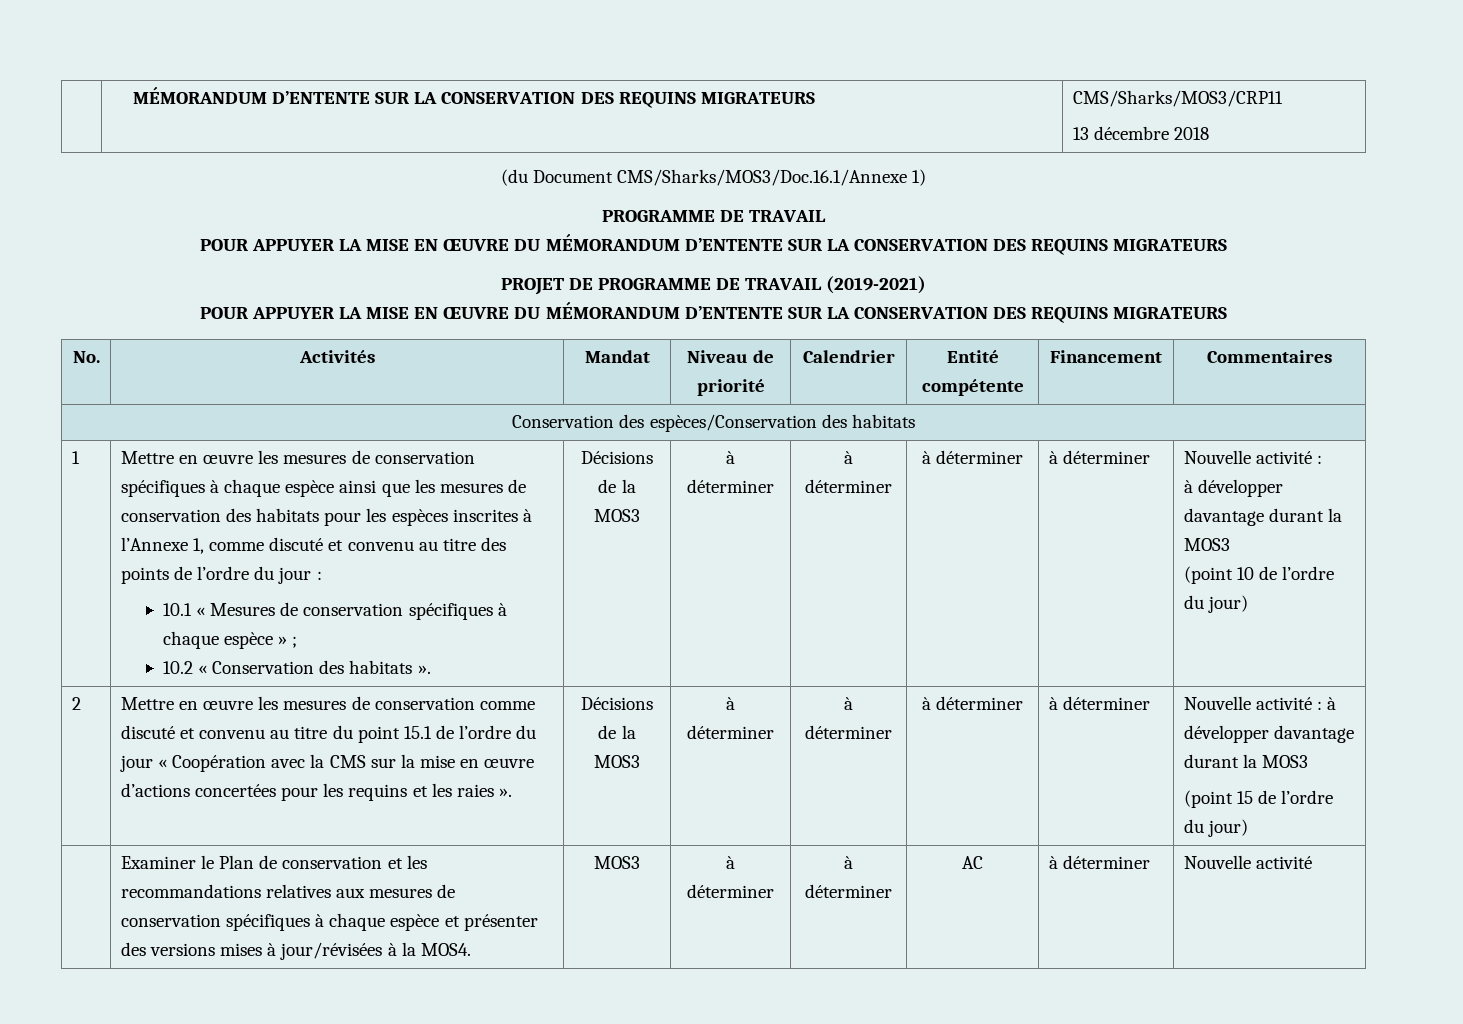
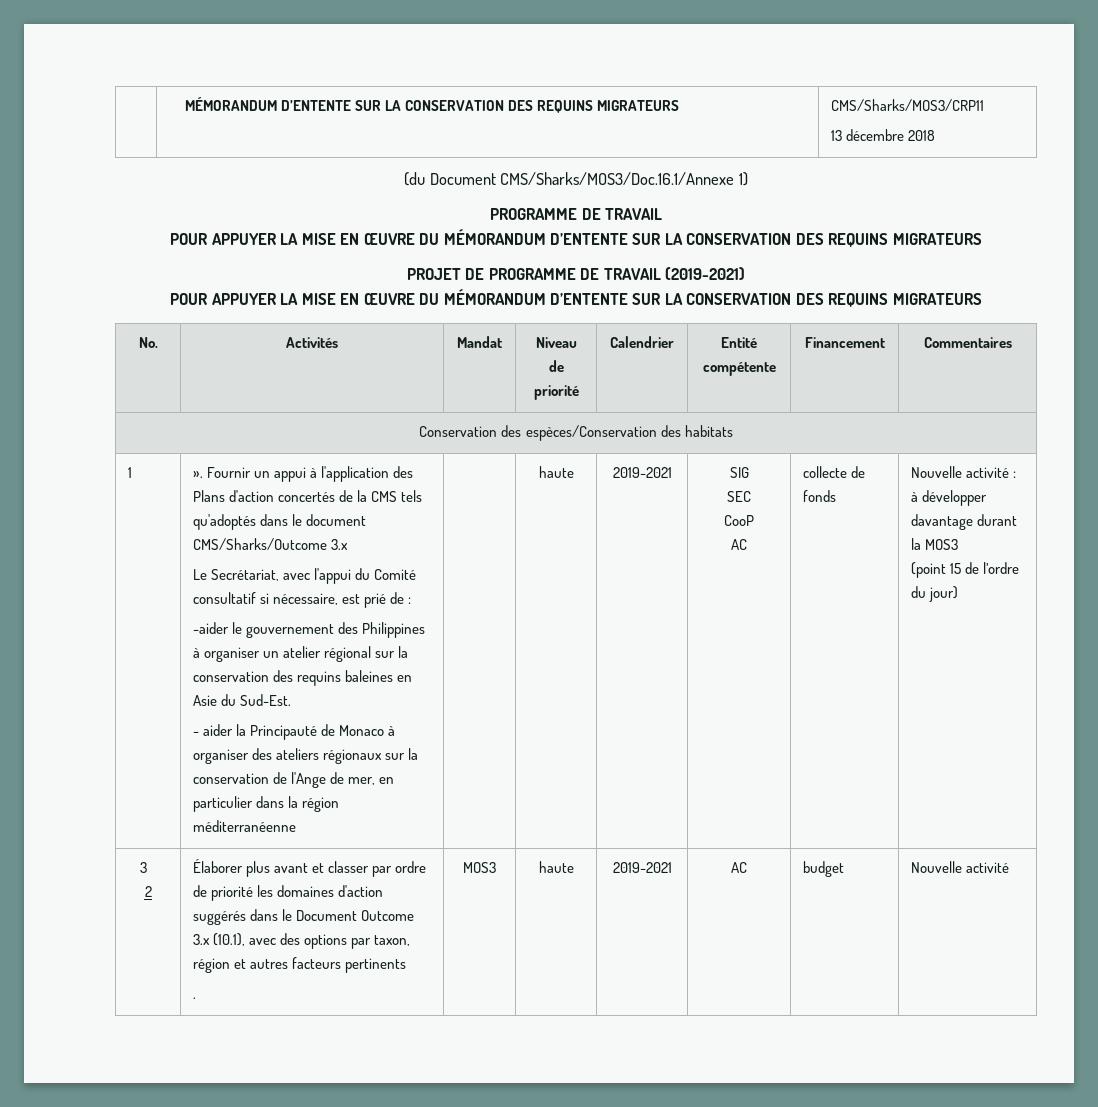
- Mettre en œuvre les mesures de conservation spécifiques à chaque espèce ainsi que les mesures de conservation des habitats pour les espèces inscrites à l’Annexe 1, comme discuté et convenu au titre des points de l’ordre du jour :
- 10.1 « Mesures de conservation spécifiques à chaque espèce » ;
- 10.2 « Conservation des habitats ». | Décisions de la MOS3 | à déterminer | à déterminer | à déterminer | à déterminer | Nouvelle activité :
- à développer davantage durant la MOS3
- (point 10 de l’ordre du jour)
- 2 | Mettre en œuvre les mesures de conservation comme discuté et convenu au titre du point 15.1 de l’ordre du jour « Coopération avec la CMS sur la mise en œuvre d’actions concertées pour les requins et les raies ». | Décisions de la MOS3 | à déterminer | à déterminer | à déterminer | à déterminer
+ ». Fournir un appui à l'application des Plans d'action concertés de la CMS tels qu'adoptés dans le document CMS/Sharks/Outcome 3.x
+ Le Secrétariat, avec l'appui du Comité consultatif si nécessaire, est prié de :
+ -aider le gouvernement des Philippines à organiser un atelier régional sur la conservation des requins baleines en Asie du Sud-Est.
+ - aider la Principauté de Monaco à organiser des ateliers régionaux sur la conservation de l'Ange de mer, en particulier dans la région méditerranéenne | | haute | 2019-2021 | SIG
+ SEC
+ CooP
+ AC | collecte de fonds
- | Examiner le Plan de conservation et les recommandations relatives aux mesures de conservation spécifiques à chaque espèce et présenter des versions mises à jour/révisées à la MOS4. | MOS3 | à déterminer | à déterminer | AC | à déterminer | Nouvelle activité
+ 3
+ 2 | Élaborer plus avant et classer par ordre de priorité les domaines d'action suggérés dans le Document Outcome 3.x (10.1), avec des options par taxon, région et autres facteurs pertinents
+ . | MOS3 | haute | 2019-2021 | AC | budget | Nouvelle activité

